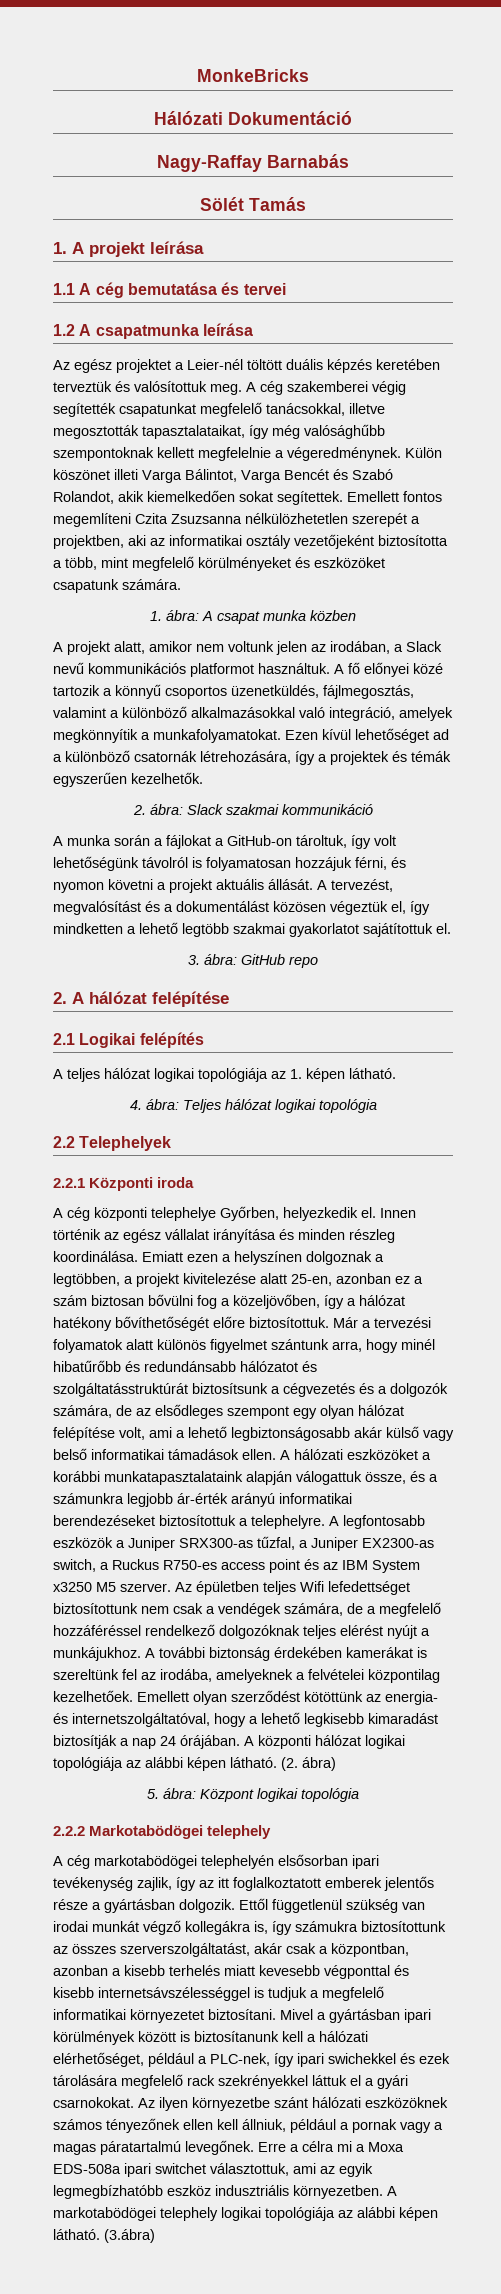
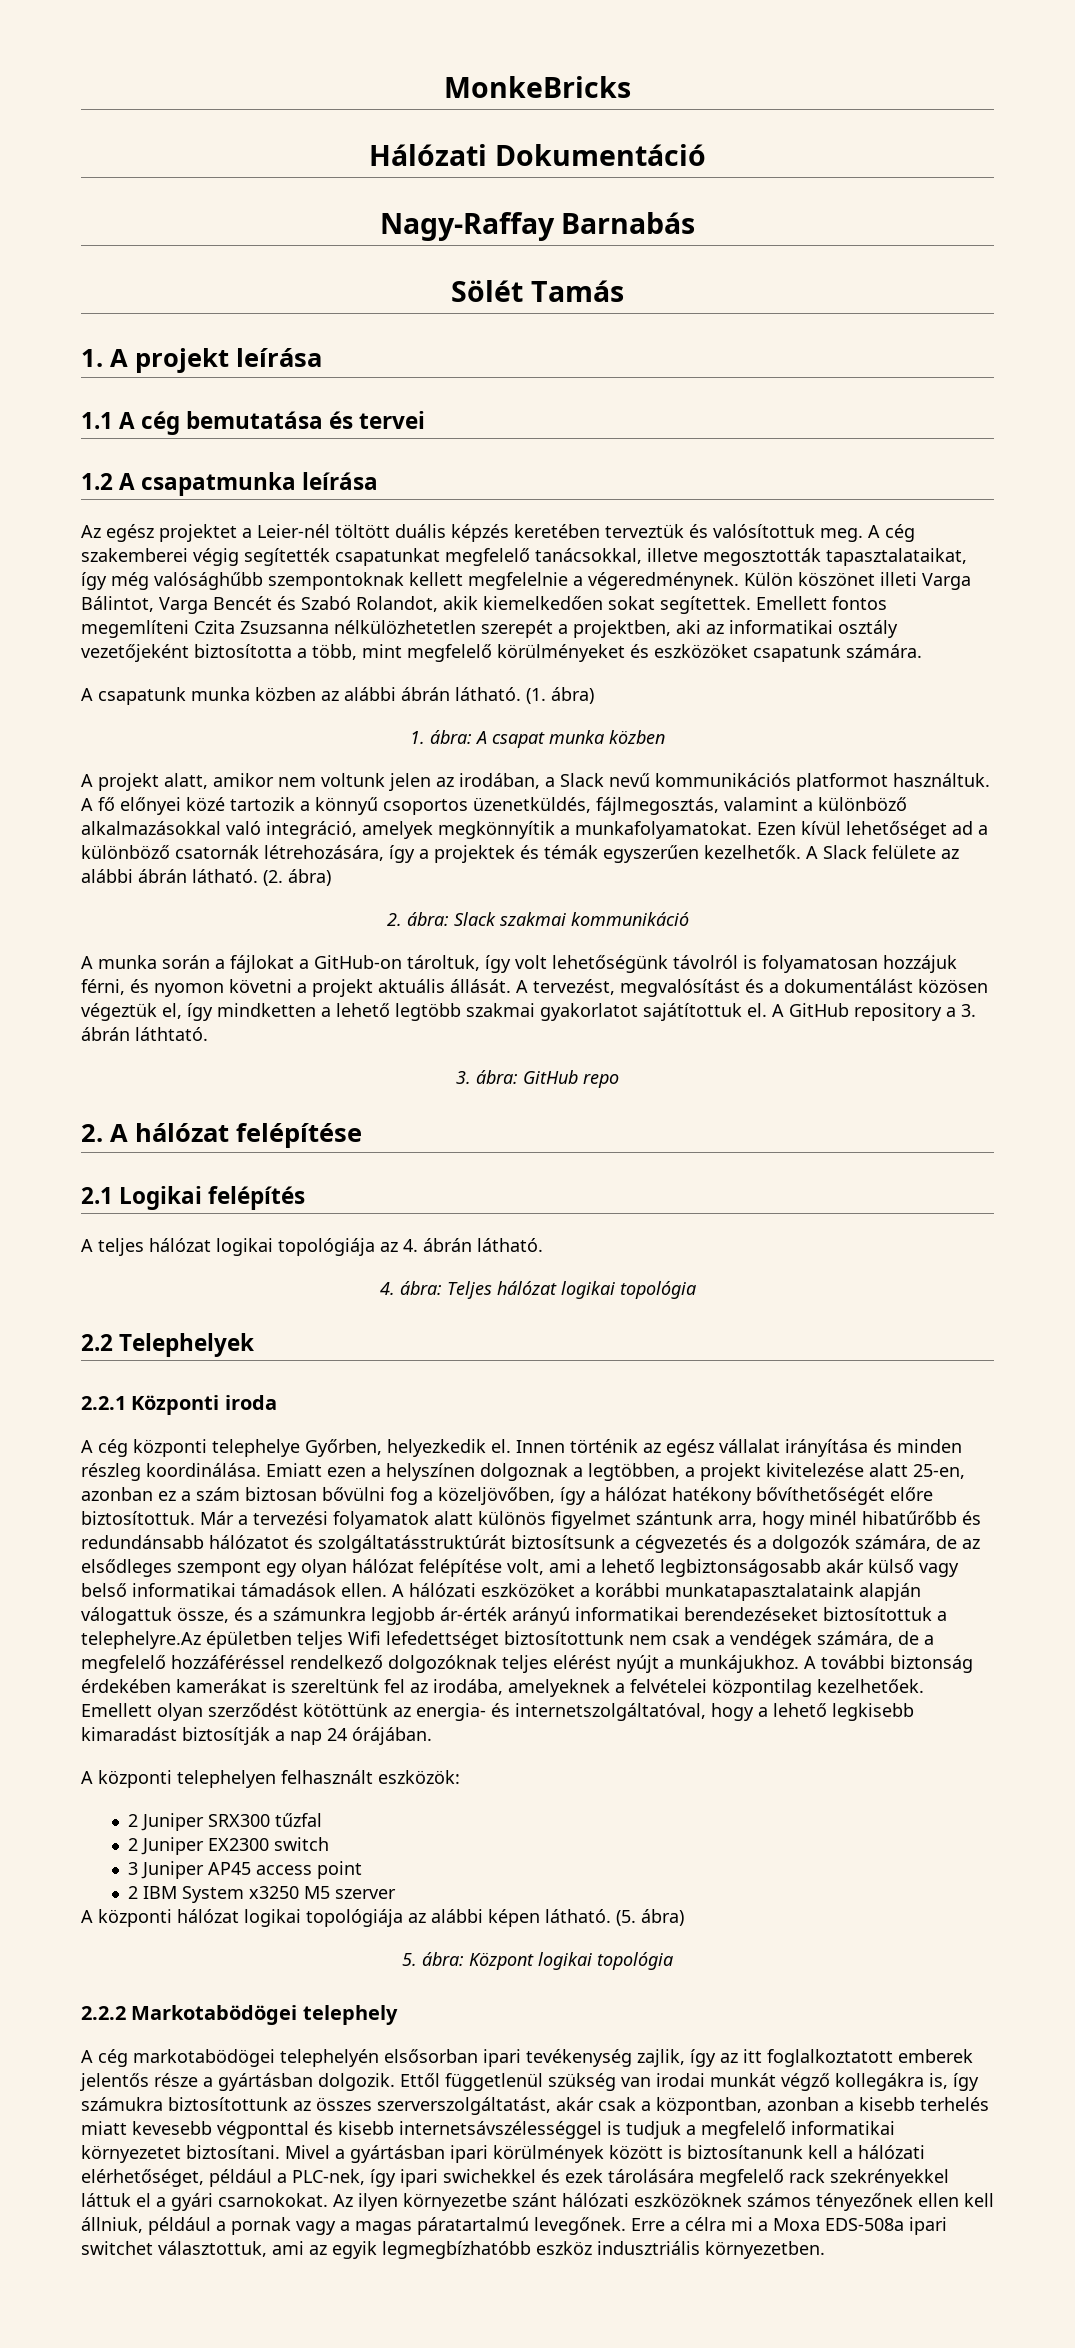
+ A csapatunk munka közben az alábbi ábrán látható. (1. ábra)
+ A Slack felülete az alábbi ábrán látható. (2. ábra)
+ A GitHub repository a 3. ábrán láthtató.
- A teljes hálózat logikai topológiája az 1. képen látható.
+ A teljes hálózat logikai topológiája az 4. ábrán látható.
- A hálózati eszközöket a korábbi munkatapasztalataink alapján válogattuk össze, és a számunkra legjobb ár-érték arányú informatikai berendezéseket biztosítottuk a telephelyre. A legfontosabb eszközök a Juniper SRX300-as tűzfal, a Juniper EX2300-as switch, a Ruckus R750-es access point és az IBM System x3250 M5 szerver. Az épületben teljes Wifi lefedettséget biztosítottunk nem csak a vendégek számára, de a megfelelő hozzáféréssel rendelkező dolgozóknak teljes elérést nyújt a munkájukhoz.
+ A hálózati eszközöket a korábbi munkatapasztalataink alapján válogattuk össze, és a számunkra legjobb ár-érték arányú informatikai berendezéseket biztosítottuk a telephelyre.Az épületben teljes Wifi lefedettséget biztosítottunk nem csak a vendégek számára, de a megfelelő hozzáféréssel rendelkező dolgozóknak teljes elérést nyújt a munkájukhoz.
- Emellett olyan szerződést kötöttünk az energia- és internetszolgáltatóval, hogy a lehető legkisebb kimaradást biztosítják a nap 24 órájában. A központi hálózat logikai topológiája az alábbi képen látható.
+ Emellett olyan szerződést kötöttünk az energia- és internetszolgáltatóval, hogy a lehető legkisebb kimaradást biztosítják a nap 24 órájában.
+ A központi telephelyen felhasznált eszközök:
+ 2 Juniper SRX300 tűzfal
+ 2 Juniper EX2300 switch
+ 3 Juniper AP45 access point
+ 2 IBM System x3250 M5 szerver
+ A központi hálózat logikai topológiája az alábbi képen látható.
- (2. ábra)
+ (5. ábra)
- A markotabödögei telephely logikai topológiája az alábbi képen látható. (3.ábra)

